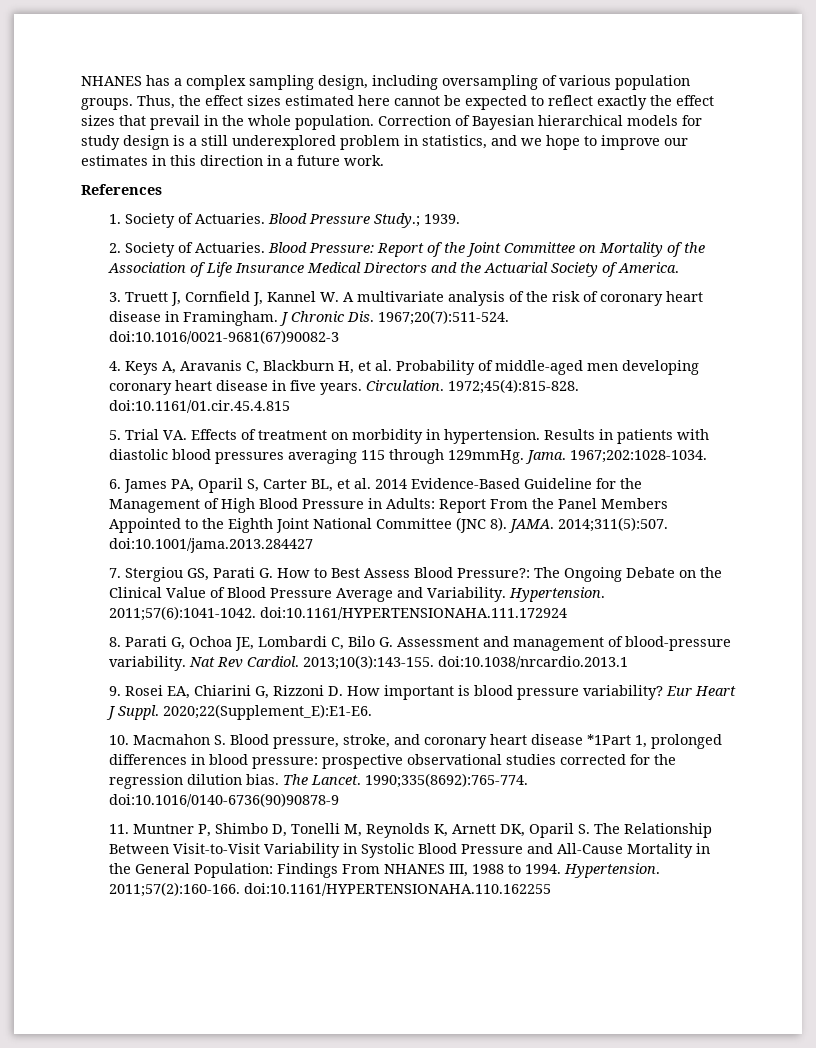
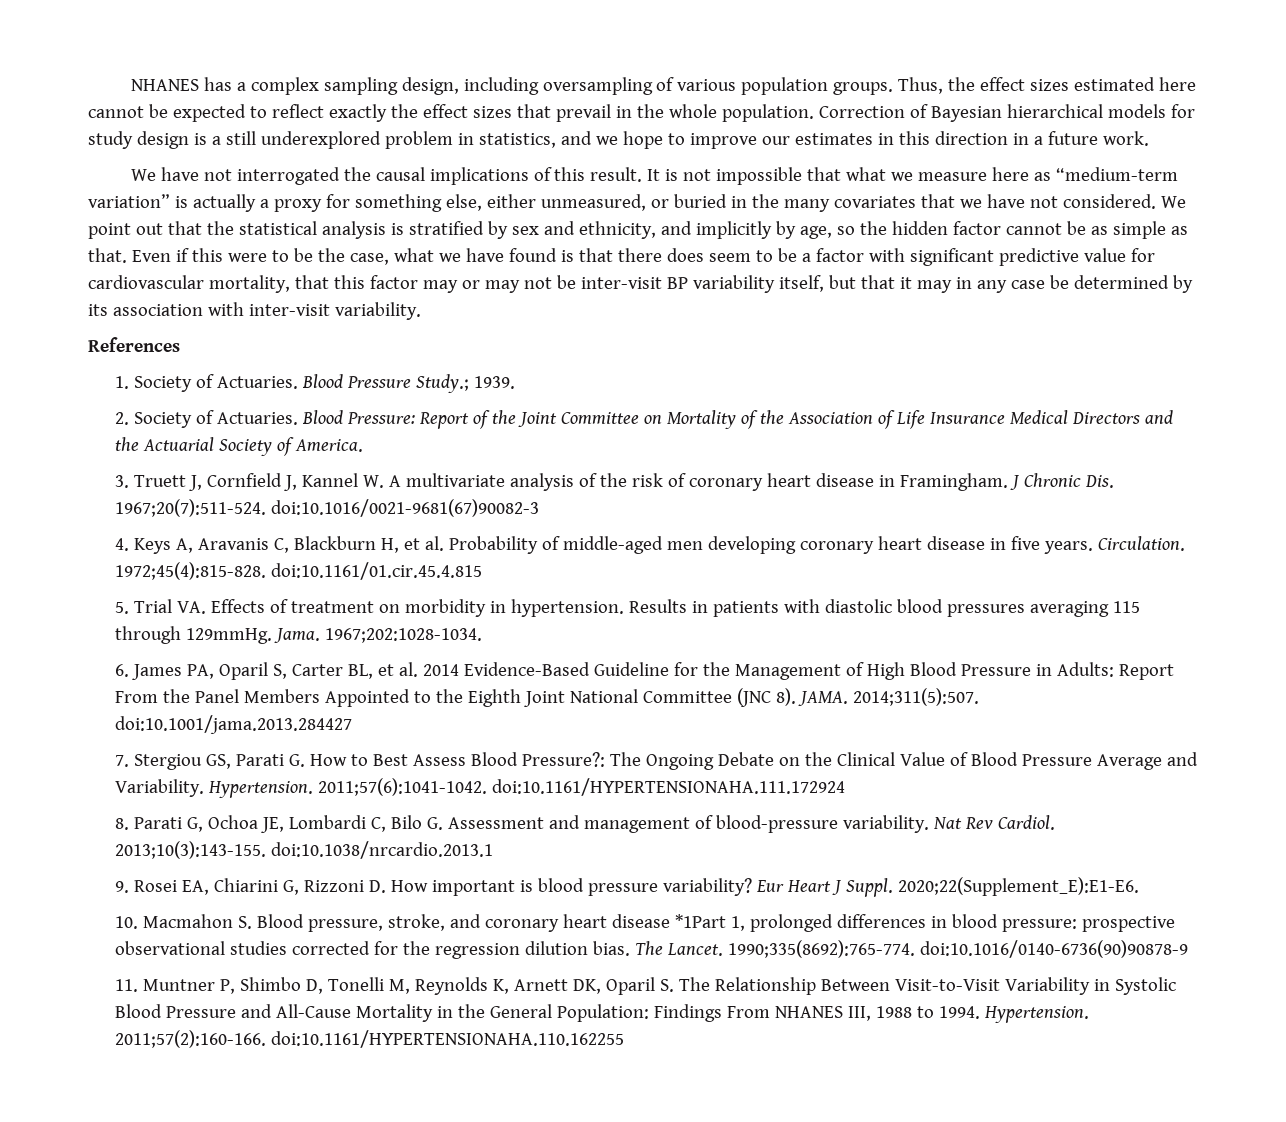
+ We have not interrogated the causal implications of this result. It is not impossible that what we measure here as “medium-term variation” is actually a proxy for something else, either unmeasured, or buried in the many covariates that we have not considered. We point out that the statistical analysis is stratified by sex and ethnicity, and implicitly by age, so the hidden factor cannot be as simple as that. Even if this were to be the case, what we have found is that there does seem to be a factor with significant predictive value for cardiovascular mortality, that this factor may or may not be inter-visit BP variability itself, but that it may in any case be determined by its association with inter-visit variability.

